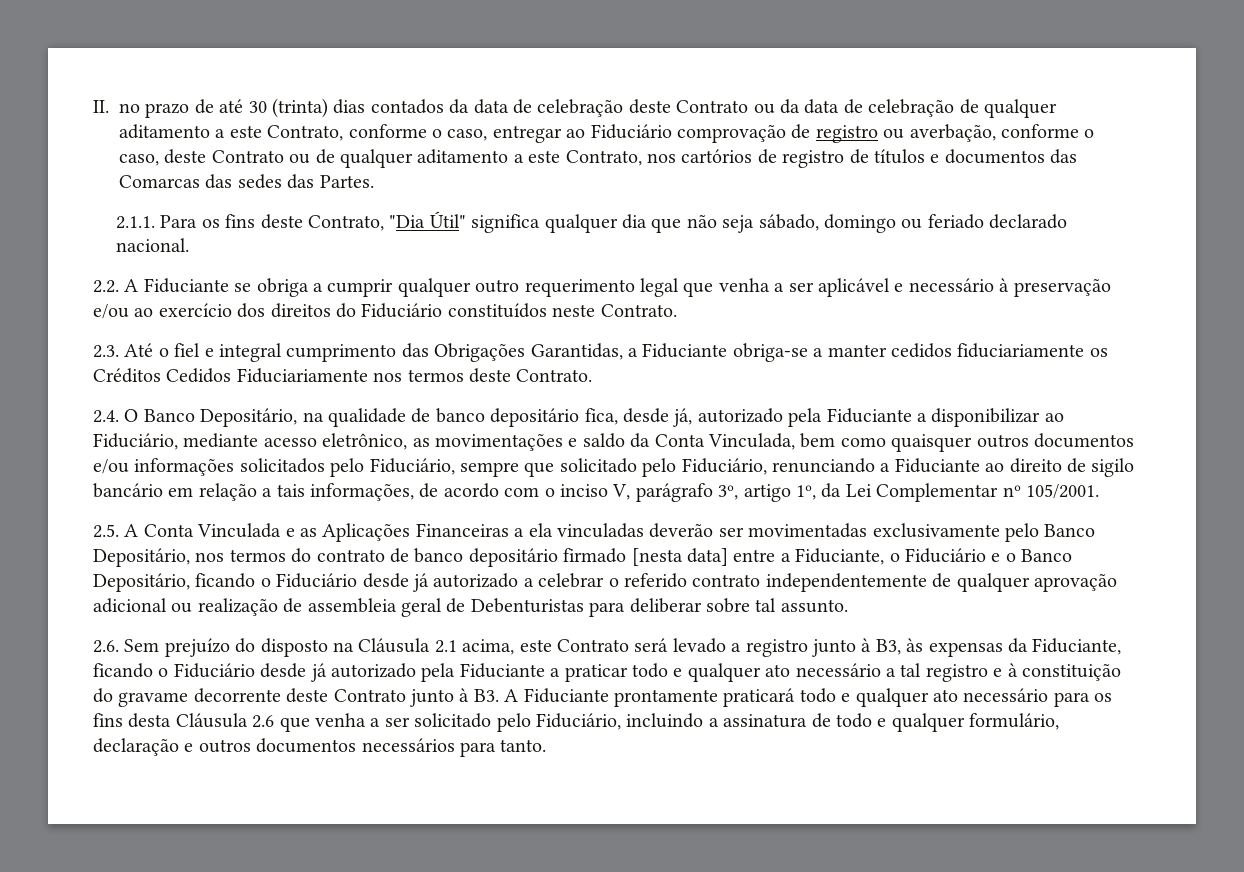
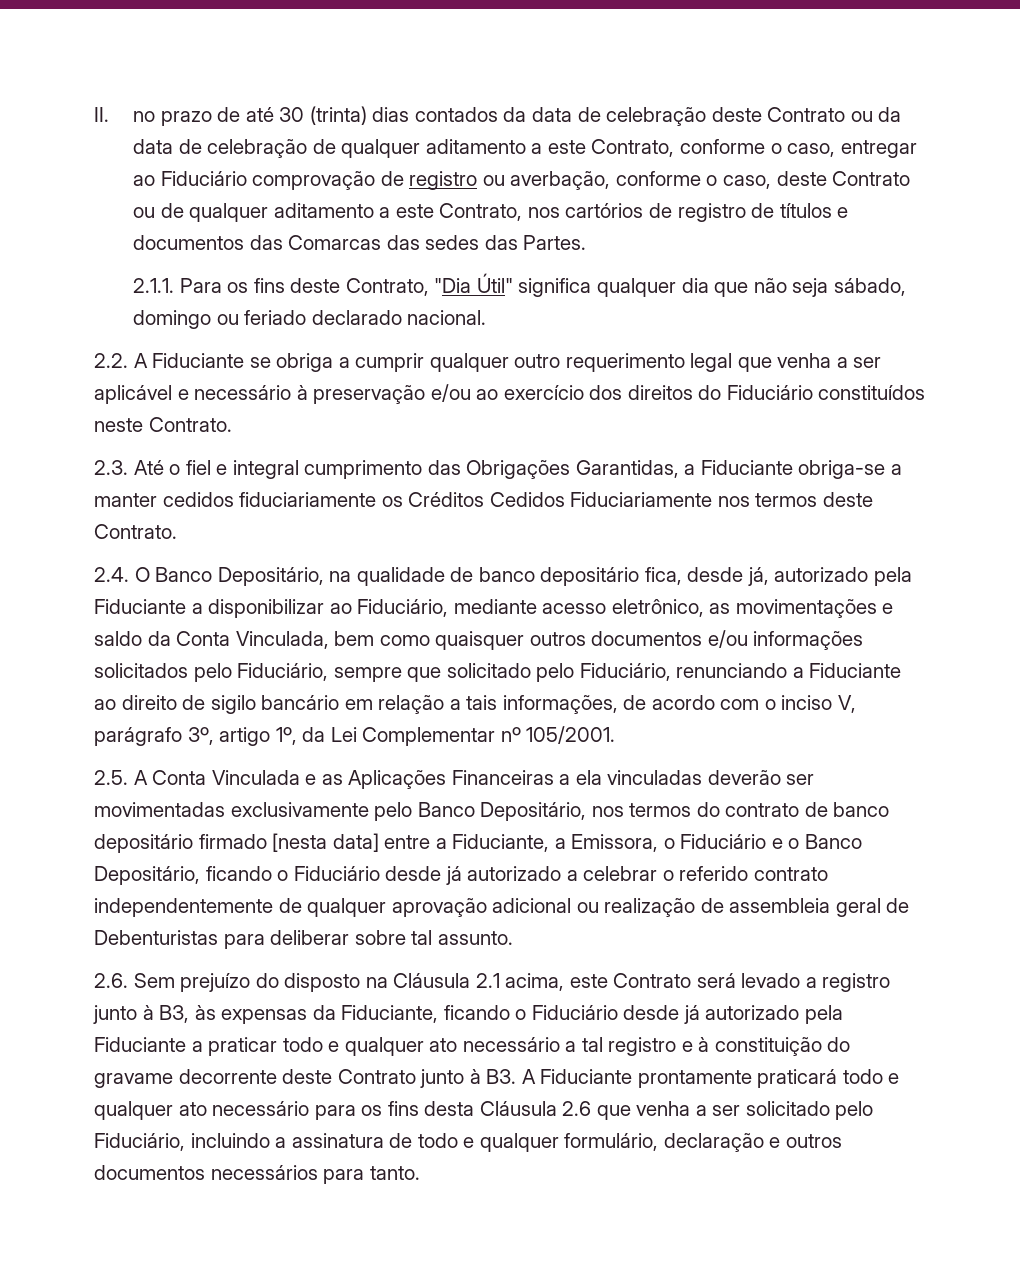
- 2.5. A Conta Vinculada e as Aplicações Financeiras a ela vinculadas deverão ser movimentadas exclusivamente pelo Banco Depositário, nos termos do contrato de banco depositário firmado [nesta data] entre a Fiduciante, o Fiduciário e o Banco Depositário, ficando o Fiduciário desde já autorizado a celebrar o referido contrato independentemente de qualquer aprovação adicional ou realização de assembleia geral de Debenturistas para deliberar sobre tal assunto.
+ 2.5. A Conta Vinculada e as Aplicações Financeiras a ela vinculadas deverão ser movimentadas exclusivamente pelo Banco Depositário, nos termos do contrato de banco depositário firmado [nesta data] entre a Fiduciante, a Emissora, o Fiduciário e o Banco Depositário, ficando o Fiduciário desde já autorizado a celebrar o referido contrato independentemente de qualquer aprovação adicional ou realização de assembleia geral de Debenturistas para deliberar sobre tal assunto.

